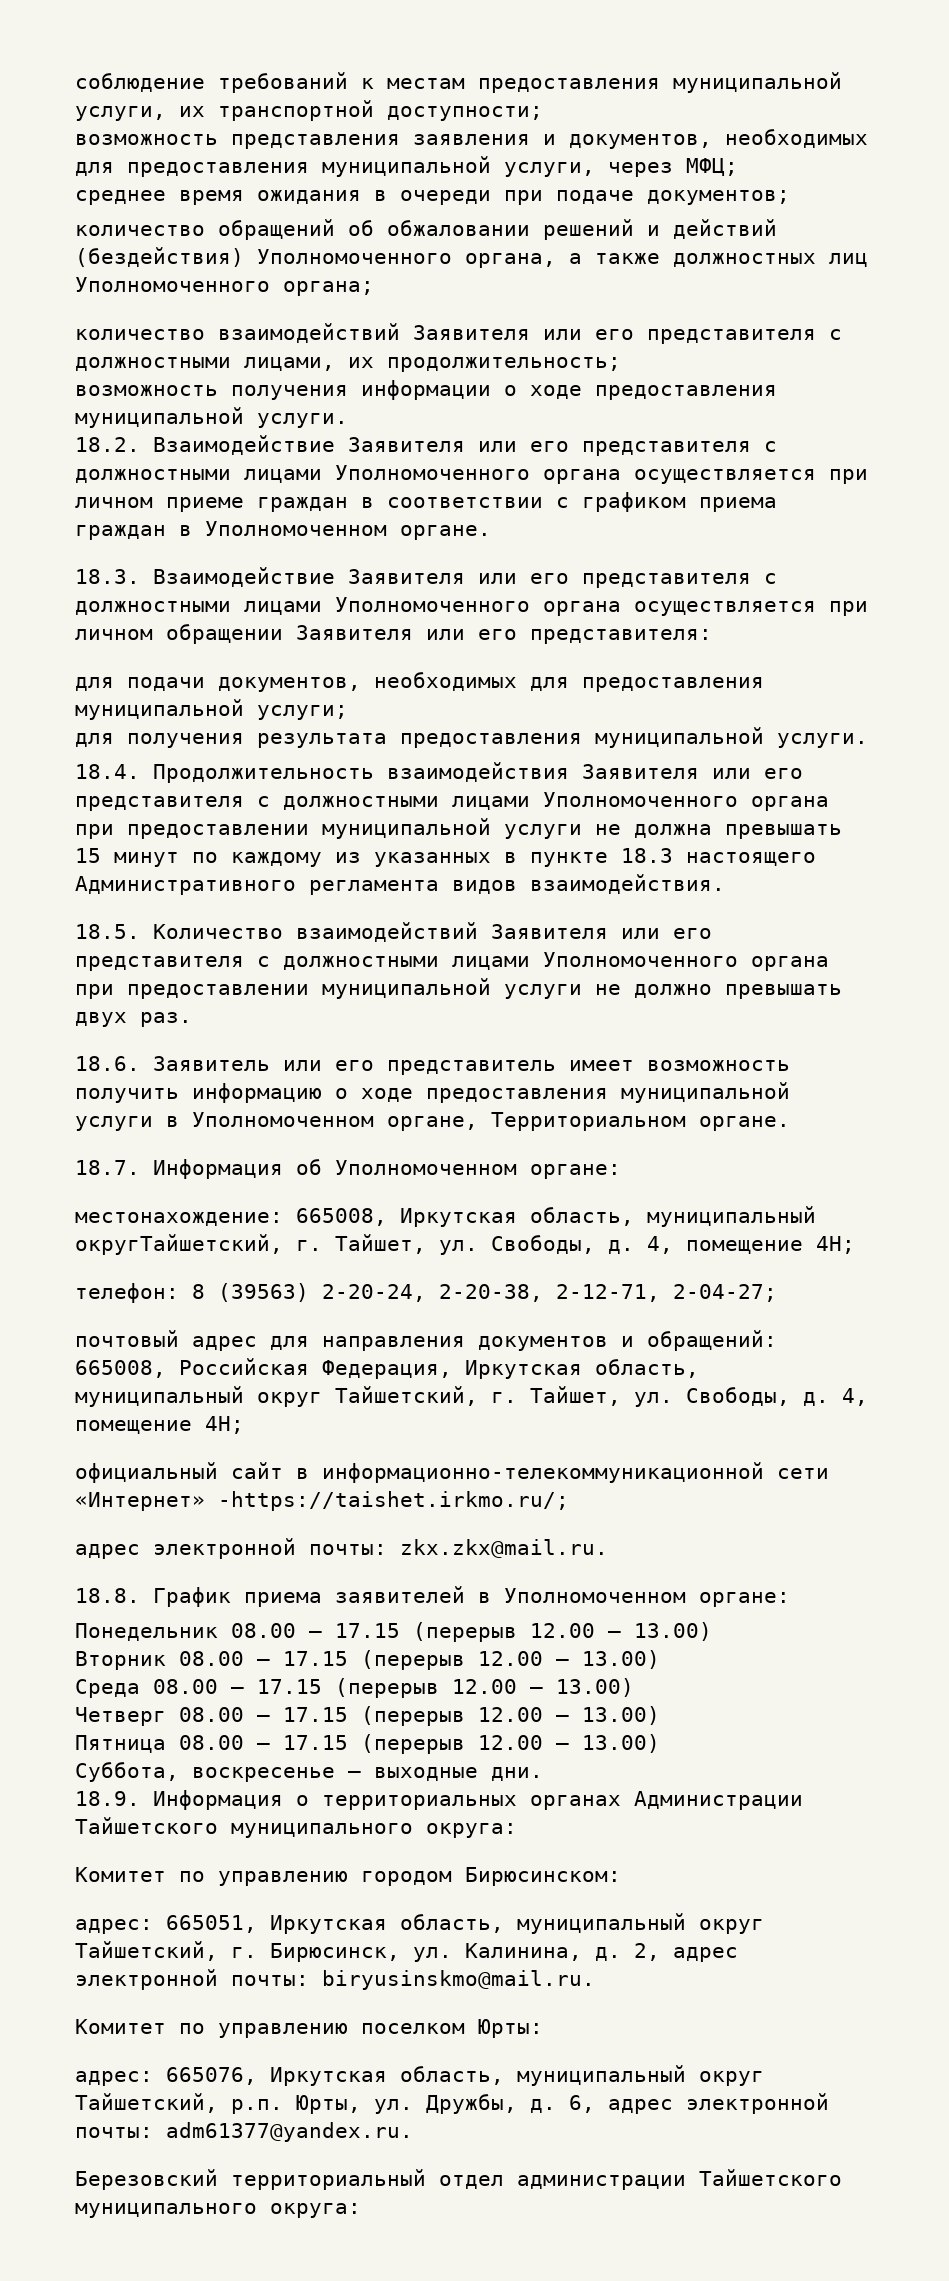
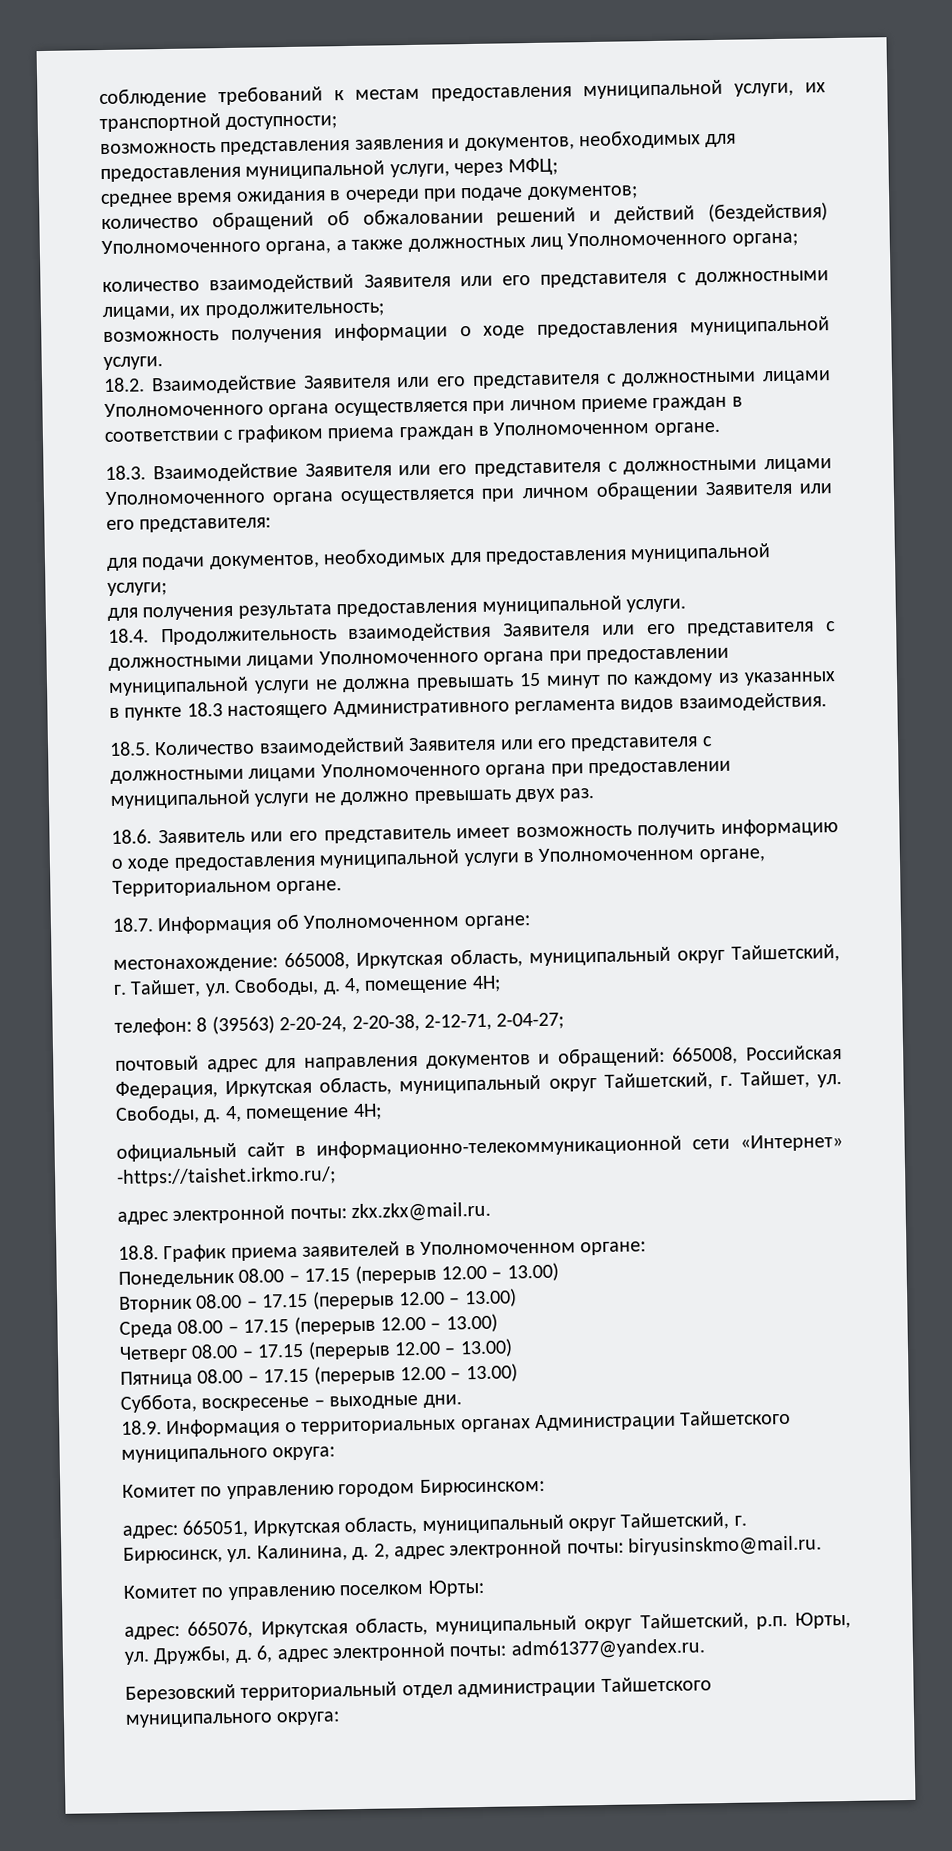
- местонахождение: 665008, Иркутская область, муниципальный округТайшетский, г. Тайшет, ул. Свободы, д.
+ местонахождение: 665008, Иркутская область, муниципальный округ Тайшетский, г. Тайшет, ул. Свободы, д.

